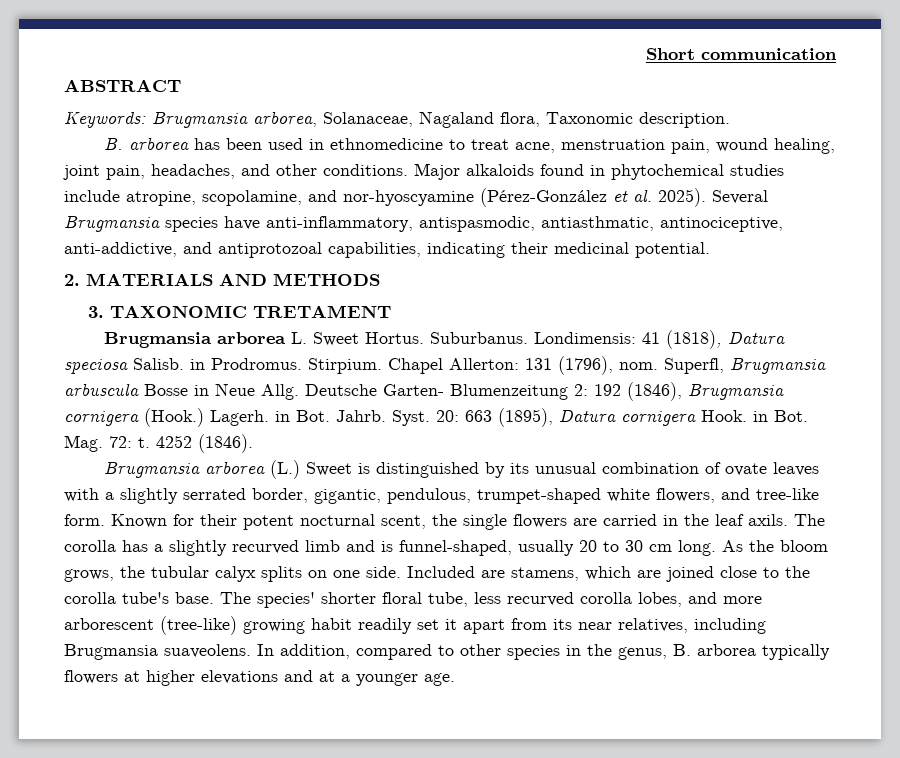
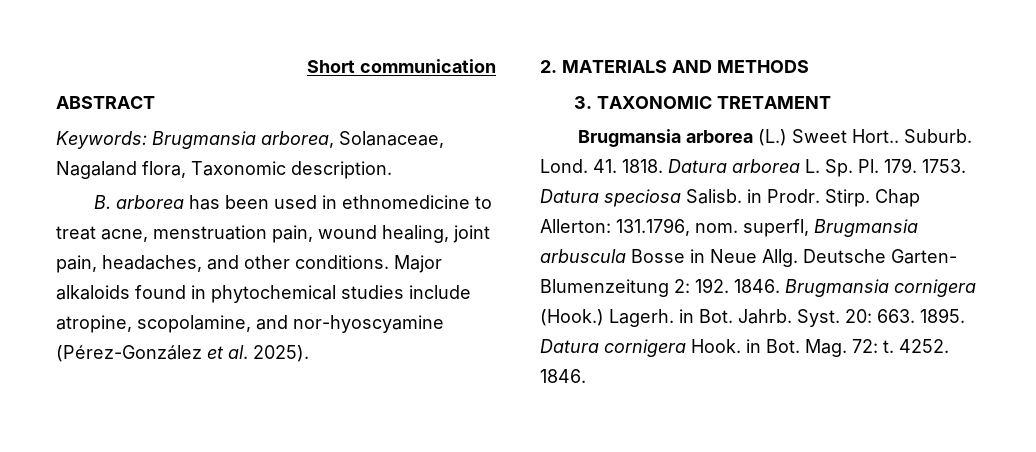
- Several Brugmansia species have anti-inflammatory, antispasmodic, antiasthmatic, antinociceptive, anti-addictive, and antiprotozoal capabilities, indicating their medicinal potential.
- Brugmansia arborea L. Sweet Hortus. Suburbanus. Londimensis: 41 (1818), Datura speciosa Salisb. in Prodromus. Stirpium. Chapel Allerton: 131 (1796), nom. Superfl, Brugmansia arbuscula Bosse in Neue Allg.
+ Brugmansia arborea (L.) Sweet Hort.. Suburb. Lond. 41. 1818. Datura arborea L. Sp. Pl. 179. 1753. Datura speciosa Salisb. in Prodr. Stirp. Chap Allerton: 131.1796, nom. superfl, Brugmansia arbuscula Bosse in Neue Allg.
- Deutsche Garten- Blumenzeitung 2: 192 (1846), Brugmansia cornigera (Hook.)
+ Deutsche Garten- Blumenzeitung 2: 192. 1846. Brugmansia cornigera (Hook.)
- 20: 663 (1895), Datura cornigera Hook. in Bot. Mag. 72: t.
+ 20: 663. 1895. Datura cornigera Hook. in Bot. Mag. 72: t.
- 4252 (1846).
- Brugmansia arborea (L.) Sweet is distinguished by its unusual combination of ovate leaves with a slightly serrated border, gigantic, pendulous, trumpet-shaped white flowers, and tree-like form. Known for their potent nocturnal scent, the single flowers are carried in the leaf axils. The corolla has a slightly recurved limb and is funnel-shaped, usually 20 to 30 cm long. As the bloom grows, the tubular calyx splits on one side. Included are stamens, which are joined close to the corolla tube's base. The species' shorter floral tube, less recurved corolla lobes, and more arborescent (tree-like) growing habit readily set it apart from its near relatives, including Brugmansia suaveolens. In addition, compared to other species in the genus, B. arborea typically flowers at higher elevations and at a younger age.
+ 4252. 1846.

